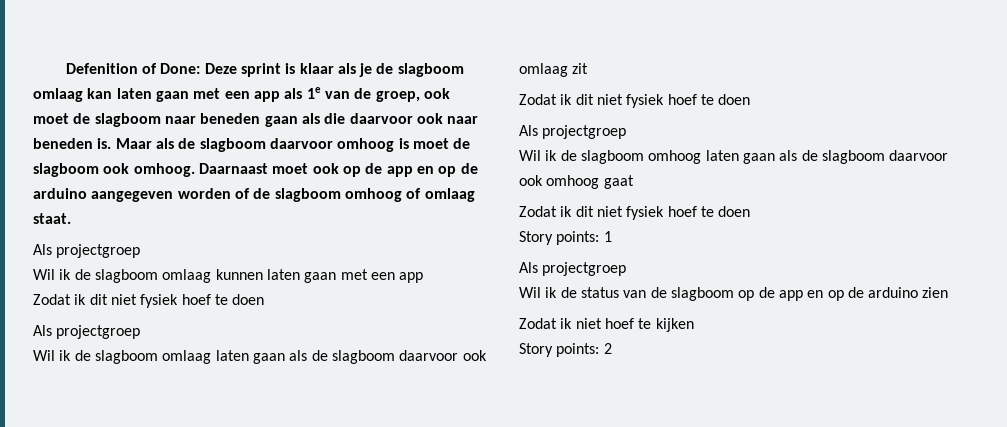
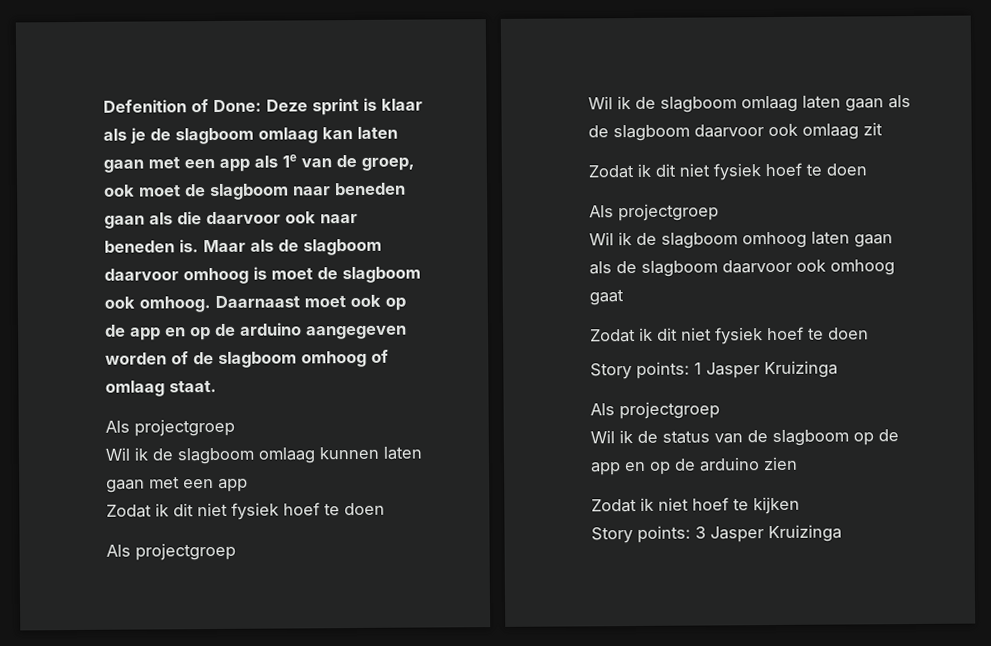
- Story points: 1
+ Story points: 1 Jasper Kruizinga
- Story points: 2
+ Story points: 3 Jasper Kruizinga

